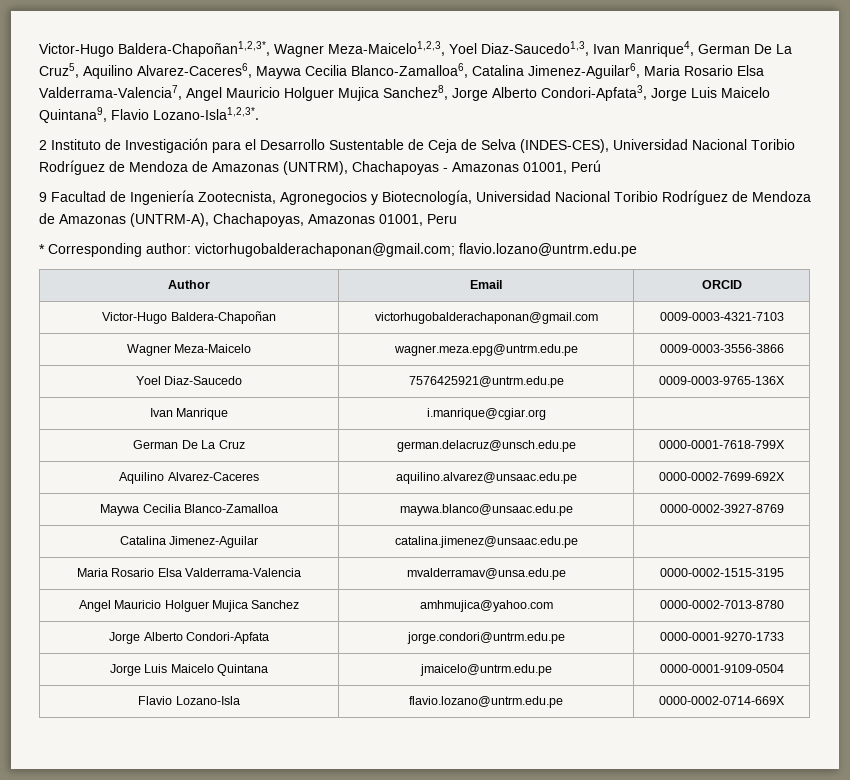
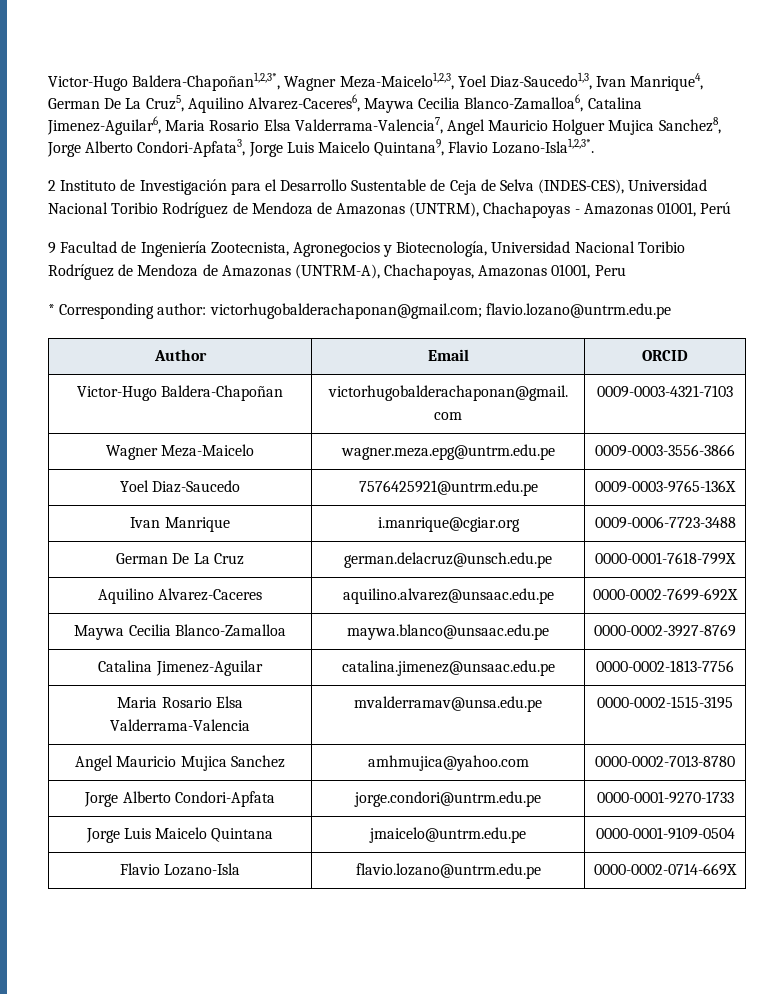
- Ivan Manrique | i.manrique@cgiar.org |
+ Ivan Manrique | i.manrique@cgiar.org | 0009-0006-7723-3488
- Catalina Jimenez-Aguilar | catalina.jimenez@unsaac.edu.pe |
+ Catalina Jimenez-Aguilar | catalina.jimenez@unsaac.edu.pe | 0000-0002-1813-7756
- Angel Mauricio Holguer Mujica Sanchez | amhmujica@yahoo.com | 0000-0002-7013-8780
+ Angel Mauricio Mujica Sanchez | amhmujica@yahoo.com | 0000-0002-7013-8780

